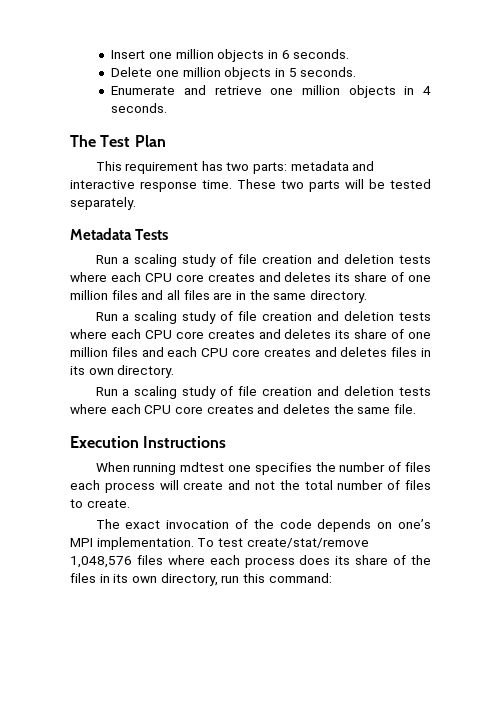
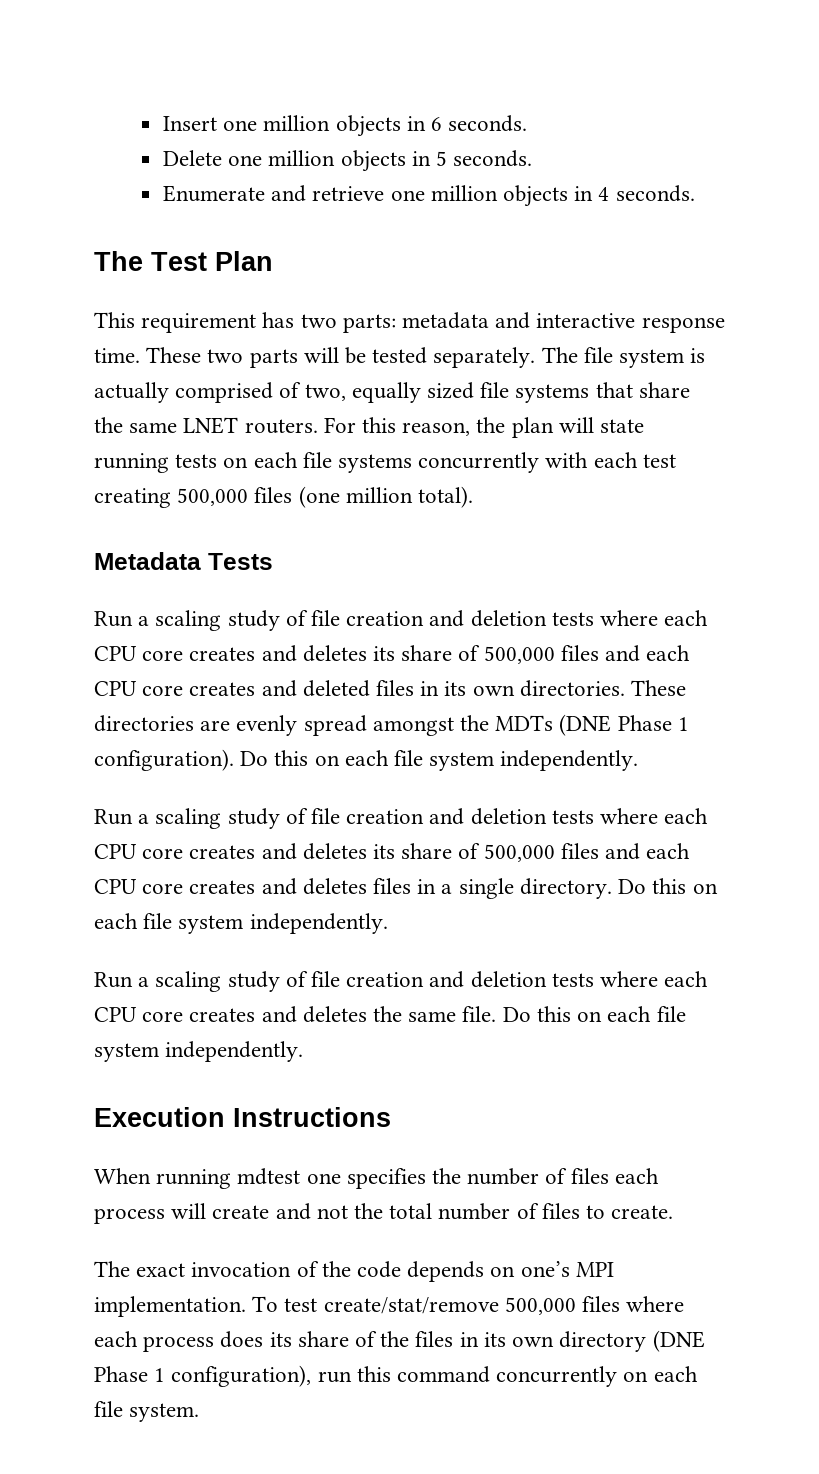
+ The file system is actually comprised of two, equally sized file systems that share the same LNET routers. For this reason, the plan will state running tests on each file systems concurrently with each test creating 500,000 files (one million total).
- Run a scaling study of file creation and deletion tests where each CPU core creates and deletes its share of one million files and all files are in the same directory.
+ Run a scaling study of file creation and deletion tests where each CPU core creates and deletes its share of 500,000 files and each CPU core creates and deleted files in its own directories. These directories are evenly spread amongst the MDTs (DNE Phase 1 configuration). Do this on each file system independently.
- Run a scaling study of file creation and deletion tests where each CPU core creates and deletes its share of one million files and each CPU core creates and deletes files in its own directory.
+ Run a scaling study of file creation and deletion tests where each CPU core creates and deletes its share of 500,000 files and each CPU core creates and deletes files in a single directory. Do this on each file system independently.
- Run a scaling study of file creation and deletion tests where each CPU core creates and deletes the same file.
+ Run a scaling study of file creation and deletion tests where each CPU core creates and deletes the same file. Do this on each file system independently.
- To test create/stat/remove 1,048,576 files where each process does its share of the files in its own directory, run this command:
+ To test create/stat/remove 500,000 files where each process does its share of the files in its own directory (DNE Phase 1 configuration), run this command concurrently on each file system.

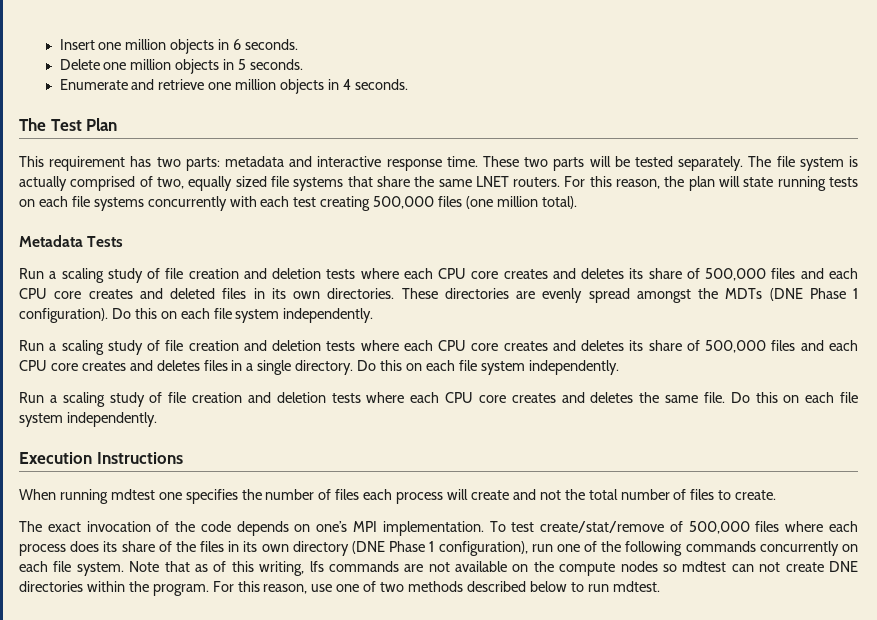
- To test create/stat/remove 500,000 files where each process does its share of the files in its own directory (DNE Phase 1 configuration), run this command concurrently on each file system.
+ To test create/stat/remove of 500,000 files where each process does its share of the files in its own directory (DNE Phase 1 configuration), run one of the following commands concurrently on each file system.
+ Note that as of this writing, lfs commands are not available on the compute nodes so mdtest can not create DNE directories within the program. For this reason, use one of two methods described below to run mdtest.

